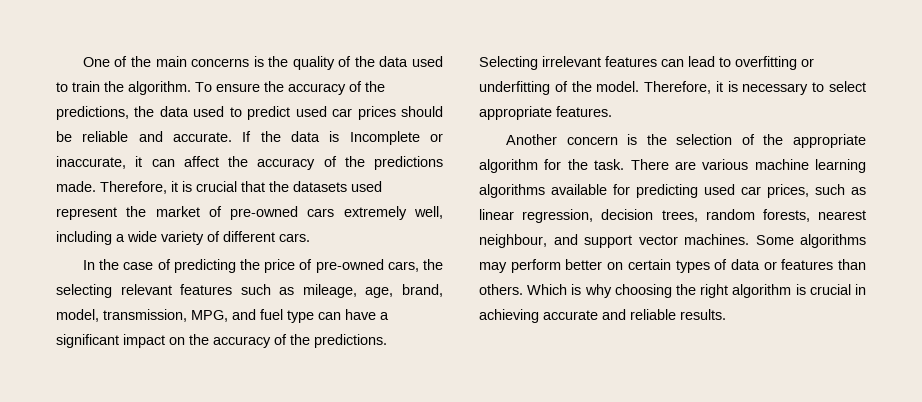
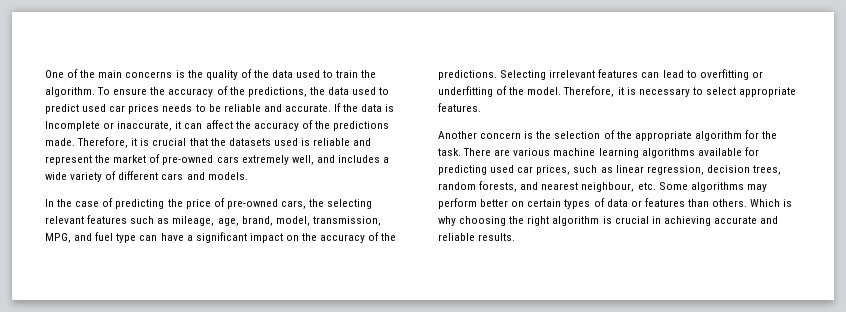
- To ensure the accuracy of the predictions, the data used to predict used car prices should be reliable and accurate.
+ To ensure the accuracy of the predictions, the data used to predict used car prices needs to be reliable and accurate.
- Therefore, it is crucial that the datasets used represent the market of pre-owned cars extremely well, including a wide variety of different cars.
+ Therefore, it is crucial that the datasets used is reliable and represent the market of pre-owned cars extremely well, and includes a wide variety of different cars and models.
- There are various machine learning algorithms available for predicting used car prices, such as linear regression, decision trees, random forests, nearest neighbour, and support vector machines. Some algorithms may perform better on certain types of data or features than others.
+ There are various machine learning algorithms available for predicting used car prices, such as linear regression, decision trees, random forests, and nearest neighbour, etc. Some algorithms may perform better on certain types of data or features than others.

